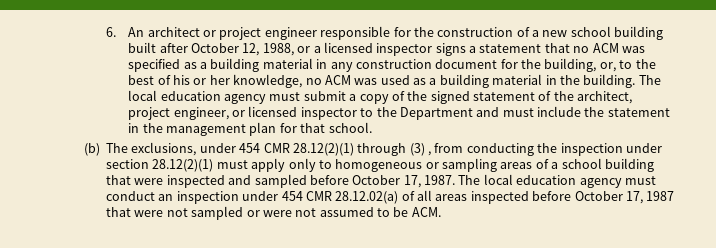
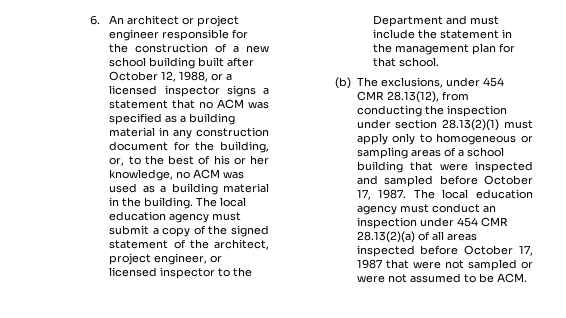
- (b) The exclusions, under 454 CMR 28.12(2)(1) through (3) , from conducting the inspection under section 28.12(2)(1) must apply only to homogeneous or sampling areas of a school building that were inspected and sampled before October 17, 1987.
+ (b) The exclusions, under 454 CMR 28.13(12), from conducting the inspection under section 28.13(2)(1) must apply only to homogeneous or sampling areas of a school building that were inspected and sampled before October 17, 1987.
- The local education agency must conduct an inspection under 454 CMR 28.12.02(a) of all areas inspected before October 17, 1987 that were not sampled or were not assumed to be ACM.
+ The local education agency must conduct an inspection under 454 CMR 28.13(2)(a) of all areas inspected before October 17, 1987 that were not sampled or were not assumed to be ACM.

